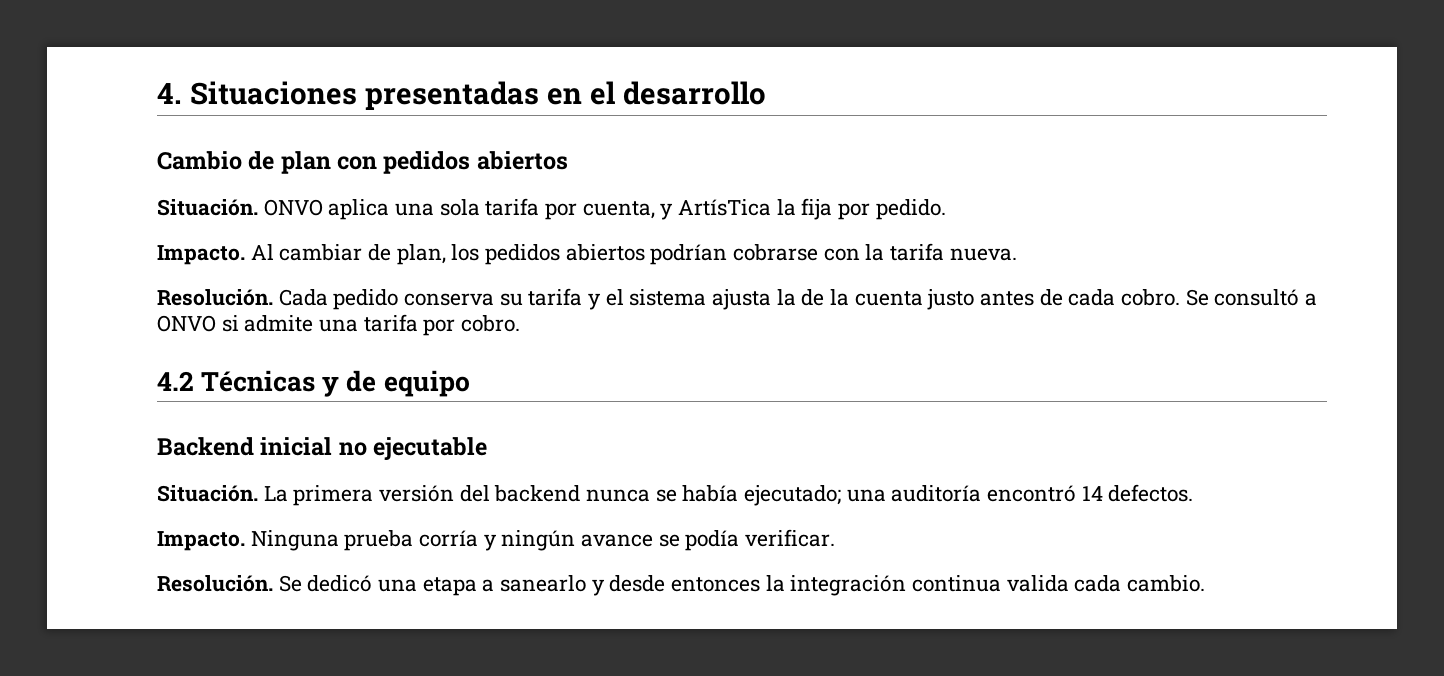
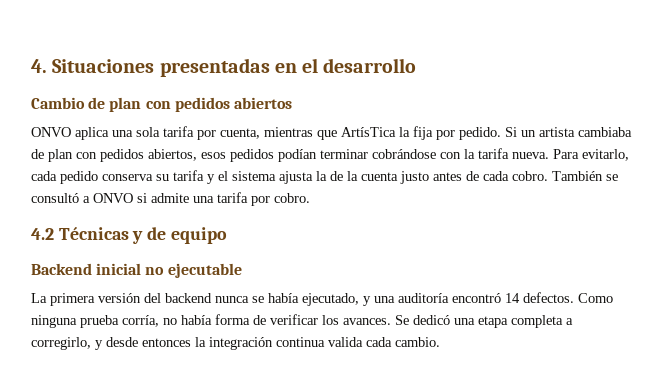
  Cambio de plan con pedidos abiertos
- Situación. ONVO aplica una sola tarifa por cuenta, y ArtísTica la fija por pedido.
- Impacto. Al cambiar de plan, los pedidos abiertos podrían cobrarse con la tarifa nueva.
- Resolución. Cada pedido conserva su tarifa y el sistema ajusta la de la cuenta justo antes de cada cobro.
+ ONVO aplica una sola tarifa por cuenta, mientras que ArtísTica la fija por pedido. Si un artista cambiaba de plan con pedidos abiertos, esos pedidos podían terminar cobrándose con la tarifa nueva. Para evitarlo, cada pedido conserva su tarifa y el sistema ajusta la de la cuenta justo antes de cada cobro.
- Se consultó a ONVO si admite una tarifa por cobro.
+ También se consultó a ONVO si admite una tarifa por cobro.
  Backend inicial no ejecutable
- Situación. La primera versión del backend nunca se había ejecutado; una auditoría encontró 14 defectos.
- Impacto. Ninguna prueba corría y ningún avance se podía verificar.
- Resolución.
+ La primera versión del backend nunca se había ejecutado, y una auditoría encontró 14 defectos. Como ninguna prueba corría, no había forma de verificar los avances.
- Se dedicó una etapa a sanearlo y desde entonces la integración continua valida cada cambio.
+ Se dedicó una etapa completa a corregirlo, y desde entonces la integración continua valida cada cambio.

